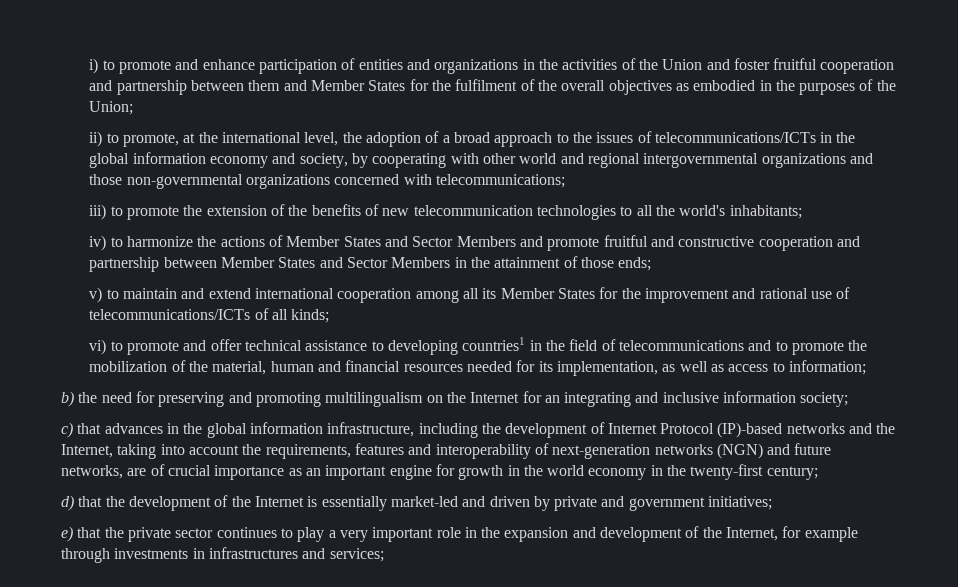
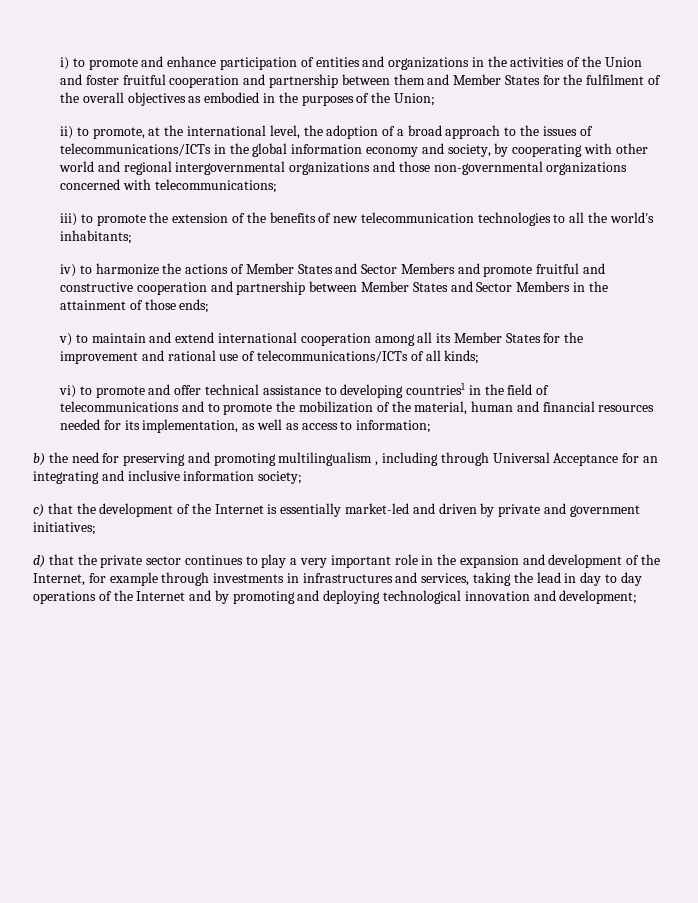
- b) the need for preserving and promoting multilingualism on the Internet for an integrating and inclusive information society;
+ b) the need for preserving and promoting multilingualism , including through Universal Acceptance for an integrating and inclusive information society;
- c) that advances in the global information infrastructure, including the development of Internet Protocol (IP)-based networks and the Internet, taking into account the requirements, features and interoperability of next-generation networks (NGN) and future networks, are of crucial importance as an important engine for growth in the world economy in the twenty-first century;
- d) that the development of the Internet is essentially market-led and driven by private and government initiatives;
+ c) that the development of the Internet is essentially market-led and driven by private and government initiatives;
- e) that the private sector continues to play a very important role in the expansion and development of the Internet, for example through investments in infrastructures and services;
+ d) that the private sector continues to play a very important role in the expansion and development of the Internet, for example through investments in infrastructures and services, taking the lead in day to day operations of the Internet and by promoting and deploying technological innovation and development;

